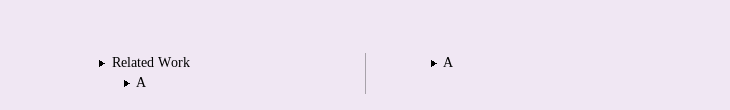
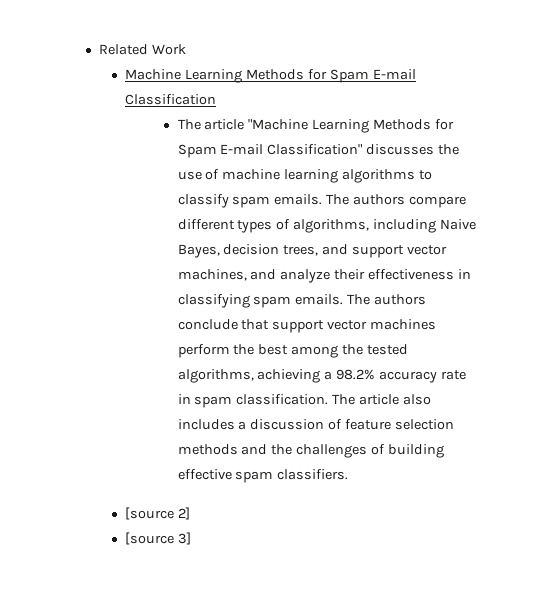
  Related Work
- A
- A
+ Machine Learning Methods for Spam E-mail Classification
+ The article "Machine Learning Methods for Spam E-mail Classification" discusses the use of machine learning algorithms to classify spam emails. The authors compare different types of algorithms, including Naive Bayes, decision trees, and support vector machines, and analyze their effectiveness in classifying spam emails. The authors conclude that support vector machines perform the best among the tested algorithms, achieving a 98.2% accuracy rate in spam classification. The article also includes a discussion of feature selection methods and the challenges of building effective spam classifiers.
+ [source 2]
+ [source 3]

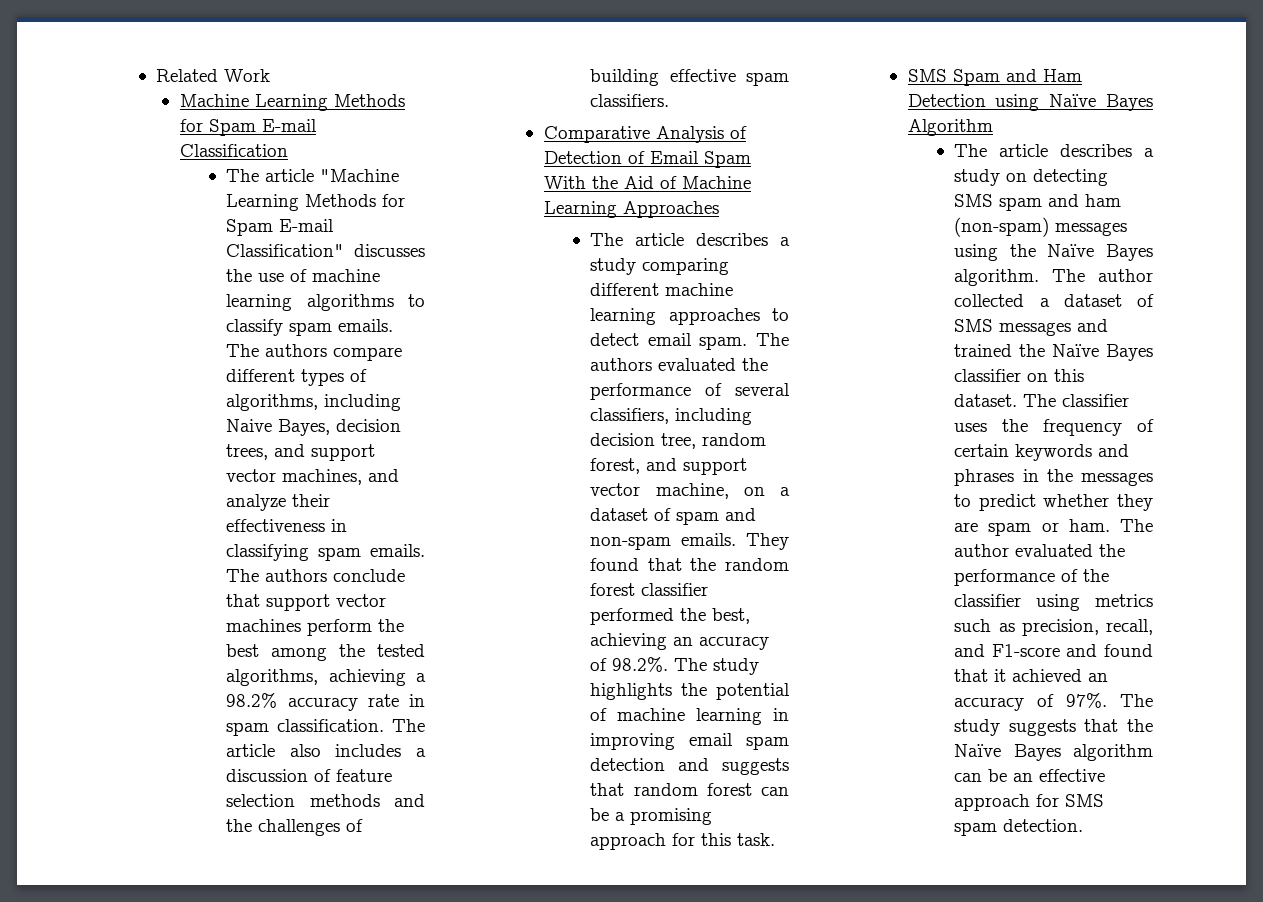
- [source 2]
- [source 3]
+ Comparative Analysis of Detection of Email Spam With the Aid of Machine Learning Approaches
+ The article describes a study comparing different machine learning approaches to detect email spam. The authors evaluated the performance of several classifiers, including decision tree, random forest, and support vector machine, on a dataset of spam and non-spam emails. They found that the random forest classifier performed the best, achieving an accuracy of 98.2%. The study highlights the potential of machine learning in improving email spam detection and suggests that random forest can be a promising approach for this task.
+ SMS Spam and Ham Detection using Naïve Bayes Algorithm
+ The article describes a study on detecting SMS spam and ham (non-spam) messages using the Naïve Bayes algorithm. The author collected a dataset of SMS messages and trained the Naïve Bayes classifier on this dataset. The classifier uses the frequency of certain keywords and phrases in the messages to predict whether they are spam or ham. The author evaluated the performance of the classifier using metrics such as precision, recall, and F1-score and found that it achieved an accuracy of 97%. The study suggests that the Naïve Bayes algorithm can be an effective approach for SMS spam detection.

